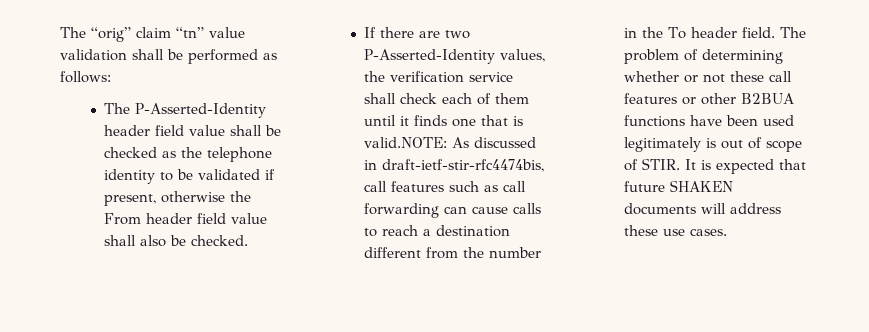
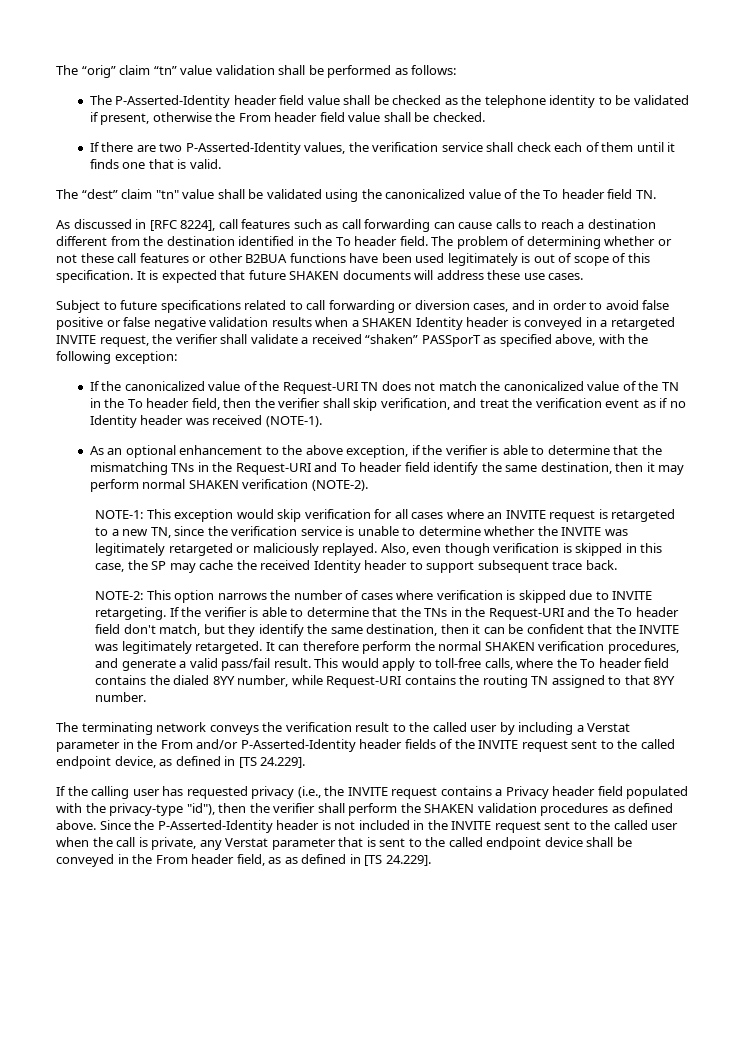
- The P-Asserted-Identity header field value shall be checked as the telephone identity to be validated if present, otherwise the From header field value shall also be checked.
+ The P-Asserted-Identity header field value shall be checked as the telephone identity to be validated if present, otherwise the From header field value shall be checked.
- If there are two P-Asserted-Identity values, the verification service shall check each of them until it finds one that is valid.NOTE: As discussed in draft-ietf-stir-rfc4474bis, call features such as call forwarding can cause calls to reach a destination different from the number in the To header field.
+ If there are two P-Asserted-Identity values, the verification service shall check each of them until it finds one that is valid.
+ The “dest” claim "tn" value shall be validated using the canonicalized value of the To header field TN.
+ As discussed in [RFC 8224], call features such as call forwarding can cause calls to reach a destination different from the destination identified in the To header field.
- The problem of determining whether or not these call features or other B2BUA functions have been used legitimately is out of scope of STIR.
+ The problem of determining whether or not these call features or other B2BUA functions have been used legitimately is out of scope of this specification.
+ Subject to future specifications related to call forwarding or diversion cases, and in order to avoid false positive or false negative validation results when a SHAKEN Identity header is conveyed in a retargeted INVITE request, the verifier shall validate a received “shaken” PASSporT as specified above, with the following exception:
+ If the canonicalized value of the Request-URI TN does not match the canonicalized value of the TN in the To header field, then the verifier shall skip verification, and treat the verification event as if no Identity header was received (NOTE-1).
+ As an optional enhancement to the above exception, if the verifier is able to determine that the mismatching TNs in the Request-URI and To header field identify the same destination, then it may perform normal SHAKEN verification (NOTE-2).
+ NOTE-1: This exception would skip verification for all cases where an INVITE request is retargeted to a new TN, since the verification service is unable to determine whether the INVITE was legitimately retargeted or maliciously replayed. Also, even though verification is skipped in this case, the SP may cache the received Identity header to support subsequent trace back.
+ NOTE-2: This option narrows the number of cases where verification is skipped due to INVITE retargeting. If the verifier is able to determine that the TNs in the Request-URI and the To header field don't match, but they identify the same destination, then it can be confident that the INVITE was legitimately retargeted. It can therefore perform the normal SHAKEN verification procedures, and generate a valid pass/fail result. This would apply to toll-free calls, where the To header field contains the dialed 8YY number, while Request-URI contains the routing TN assigned to that 8YY number.
+ The terminating network conveys the verification result to the called user by including a Verstat parameter in the From and/or P-Asserted-Identity header fields of the INVITE request sent to the called endpoint device, as defined in [TS 24.229].
+ If the calling user has requested privacy (i.e., the INVITE request contains a Privacy header field populated with the privacy-type "id"), then the verifier shall perform the SHAKEN validation procedures as defined above. Since the P-Asserted-Identity header is not included in the INVITE request sent to the called user when the call is private, any Verstat parameter that is sent to the called endpoint device shall be conveyed in the From header field, as as defined in [TS 24.229].

